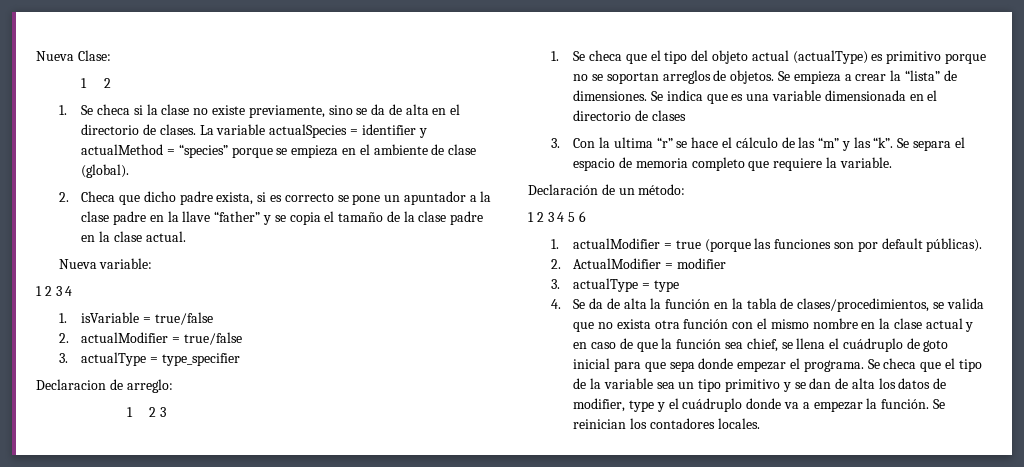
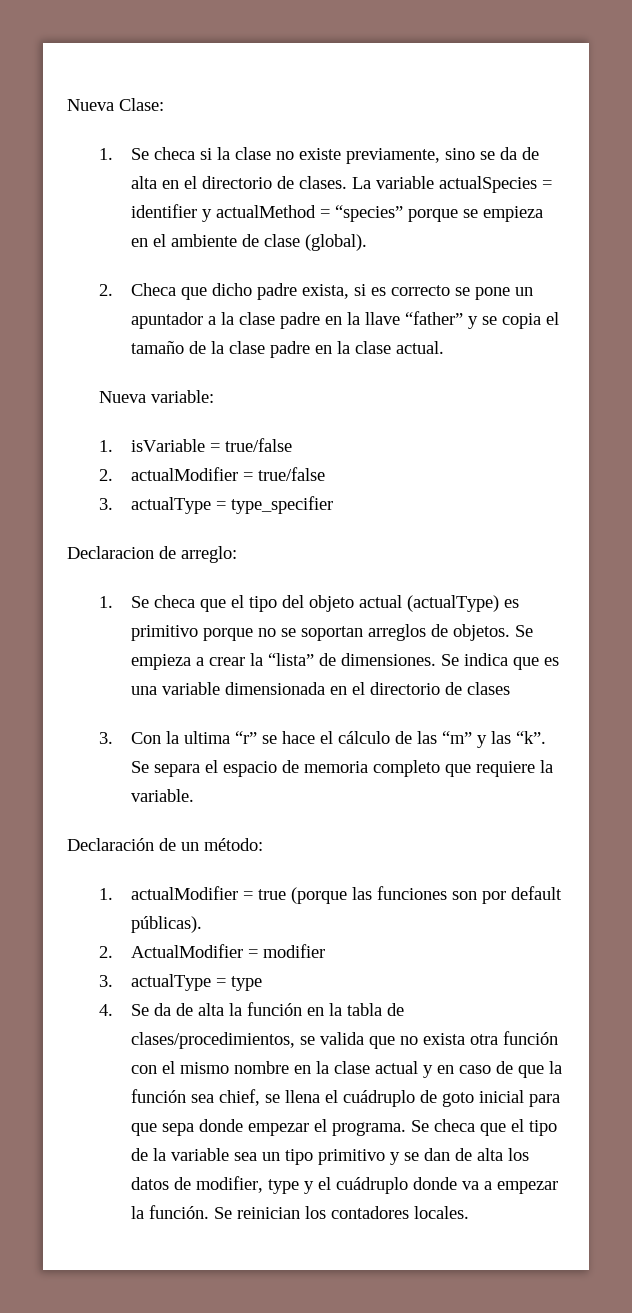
  Nueva Clase:
- 1 2
  Nueva variable:
- 1 2 3 4
  Declaracion de arreglo:
- 1 2 3
- 1 2 3 4 5 6

